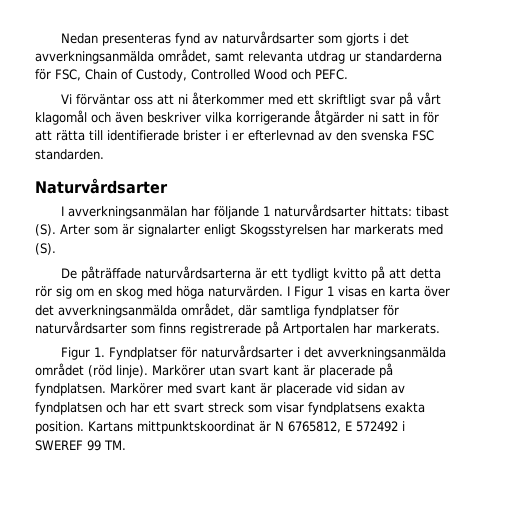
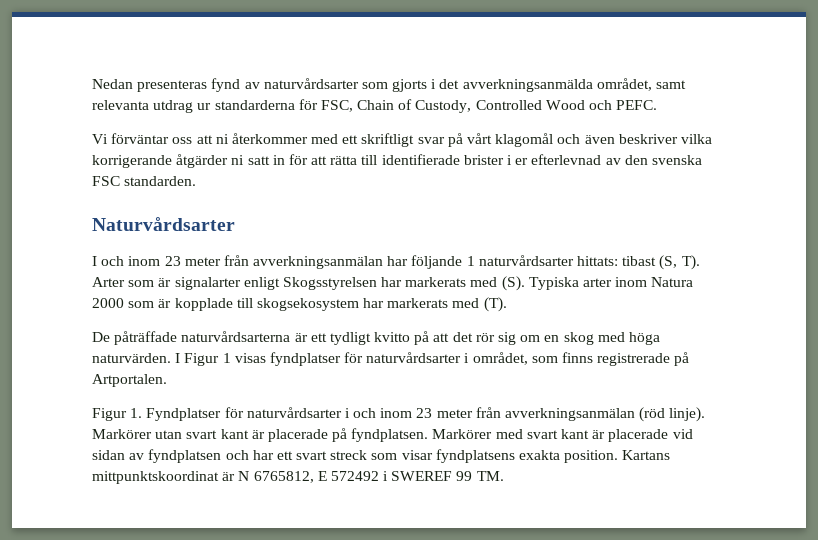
- I avverkningsanmälan har följande 1 naturvårdsarter hittats: tibast (S). Arter som är signalarter enligt Skogsstyrelsen har markerats med (S).
+ I och inom 23 meter från avverkningsanmälan har följande 1 naturvårdsarter hittats: tibast (S, T). Arter som är signalarter enligt Skogsstyrelsen har markerats med (S). Typiska arter inom Natura 2000 som är kopplade till skogsekosystem har markerats med (T).
- De påträffade naturvårdsarterna är ett tydligt kvitto på att detta rör sig om en skog med höga naturvärden.
+ De påträffade naturvårdsarterna är ett tydligt kvitto på att det rör sig om en skog med höga naturvärden.
- I Figur 1 visas en karta över det avverkningsanmälda området, där samtliga fyndplatser för naturvårdsarter som finns registrerade på Artportalen har markerats.
+ I Figur 1 visas fyndplatser för naturvårdsarter i området, som finns registrerade på Artportalen.
- Figur 1. Fyndplatser för naturvårdsarter i det avverkningsanmälda området (röd linje).
+ Figur 1. Fyndplatser för naturvårdsarter i och inom 23 meter från avverkningsanmälan (röd linje).

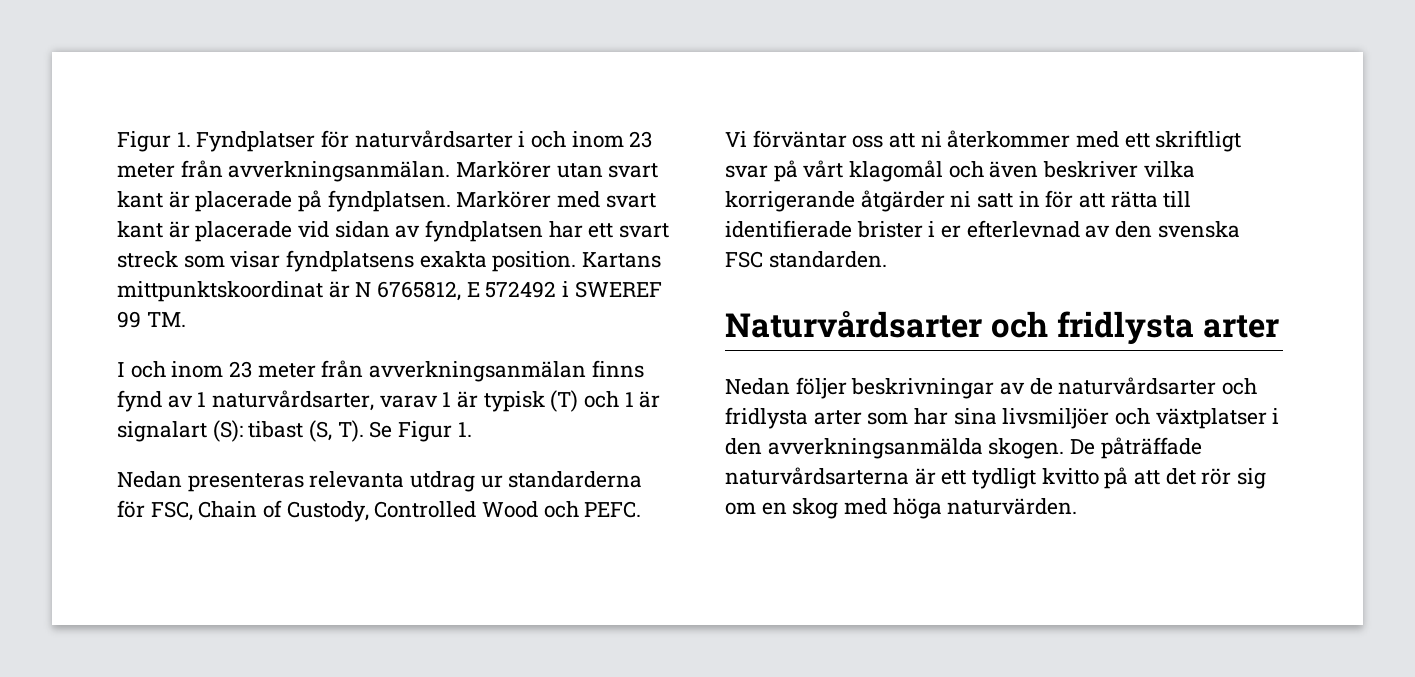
- Nedan presenteras fynd av naturvårdsarter som gjorts i det avverkningsanmälda området, samt relevanta utdrag ur standarderna för FSC, Chain of Custody, Controlled Wood och PEFC.
+ Figur 1. Fyndplatser för naturvårdsarter i och inom 23 meter från avverkningsanmälan. Markörer utan svart kant är placerade på fyndplatsen. Markörer med svart kant är placerade vid sidan av fyndplatsen har ett svart streck som visar fyndplatsens exakta position. Kartans mittpunktskoordinat är N 6765812, E 572492 i SWEREF 99 TM.
+ I och inom 23 meter från avverkningsanmälan finns fynd av 1 naturvårdsarter, varav 1 är typisk (T) och 1 är signalart (S): tibast (S, T). Se Figur 1.
+ Nedan presenteras relevanta utdrag ur standarderna för FSC, Chain of Custody, Controlled Wood och PEFC.
- Naturvårdsarter
- I och inom 23 meter från avverkningsanmälan har följande 1 naturvårdsarter hittats: tibast (S, T). Arter som är signalarter enligt Skogsstyrelsen har markerats med (S). Typiska arter inom Natura 2000 som är kopplade till skogsekosystem har markerats med (T).
- De påträffade naturvårdsarterna är ett tydligt kvitto på att det rör sig om en skog med höga naturvärden. I Figur 1 visas fyndplatser för naturvårdsarter i området, som finns registrerade på Artportalen.
- Figur 1. Fyndplatser för naturvårdsarter i och inom 23 meter från avverkningsanmälan (röd linje). Markörer utan svart kant är placerade på fyndplatsen. Markörer med svart kant är placerade vid sidan av fyndplatsen och har ett svart streck som visar fyndplatsens exakta position. Kartans mittpunktskoordinat är N 6765812, E 572492 i SWEREF 99 TM.
+ Naturvårdsarter och fridlysta arter
+ Nedan följer beskrivningar av de naturvårdsarter och fridlysta arter som har sina livsmiljöer och växtplatser i den avverkningsanmälda skogen. De påträffade naturvårdsarterna är ett tydligt kvitto på att det rör sig om en skog med höga naturvärden.

